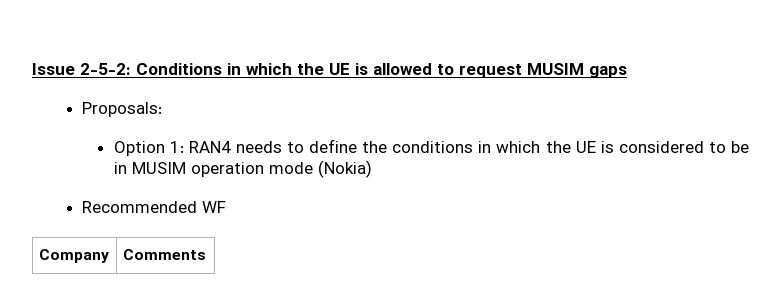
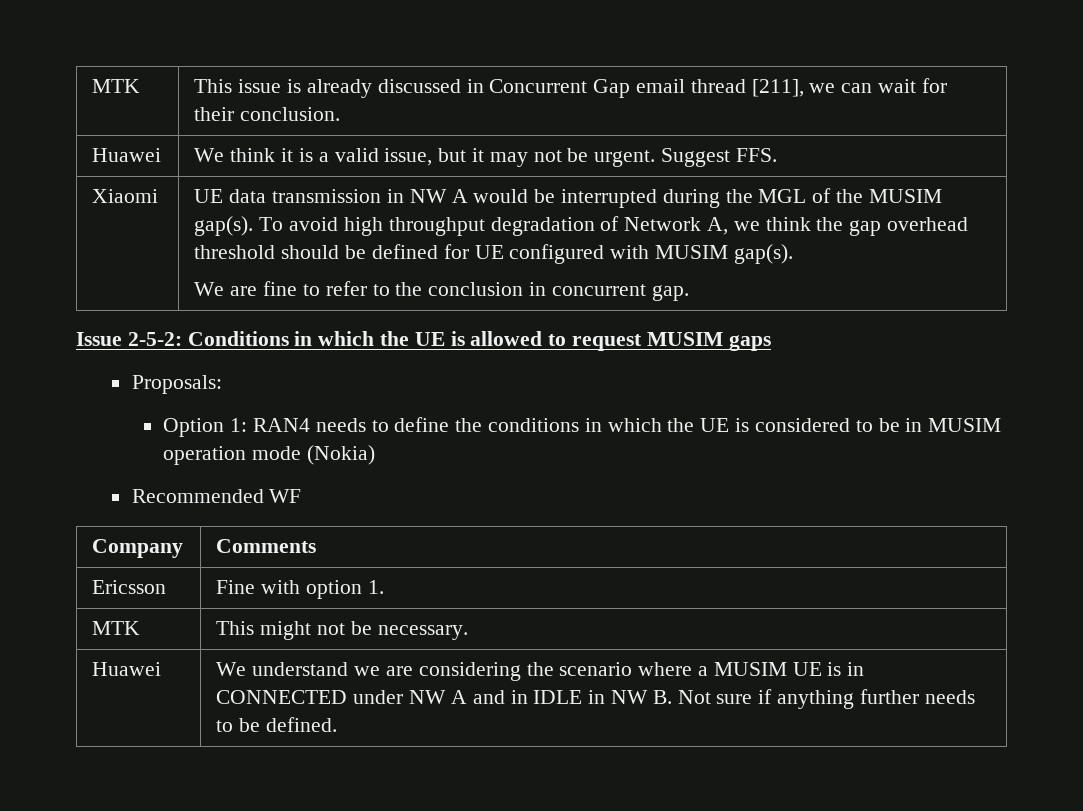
+ MTK | This issue is already discussed in Concurrent Gap email thread [211], we can wait for their conclusion.
+ Huawei | We think it is a valid issue, but it may not be urgent. Suggest FFS.
+ Xiaomi | UE data transmission in NW A would be interrupted during the MGL of the MUSIM gap(s). To avoid high throughput degradation of Network A, we think the gap overhead threshold should be defined for UE configured with MUSIM gap(s).
+ We are fine to refer to the conclusion in concurrent gap.
+ Ericsson | Fine with option 1.
+ MTK | This might not be necessary.
+ Huawei | We understand we are considering the scenario where a MUSIM UE is in CONNECTED under NW A and in IDLE in NW B. Not sure if anything further needs to be defined.

